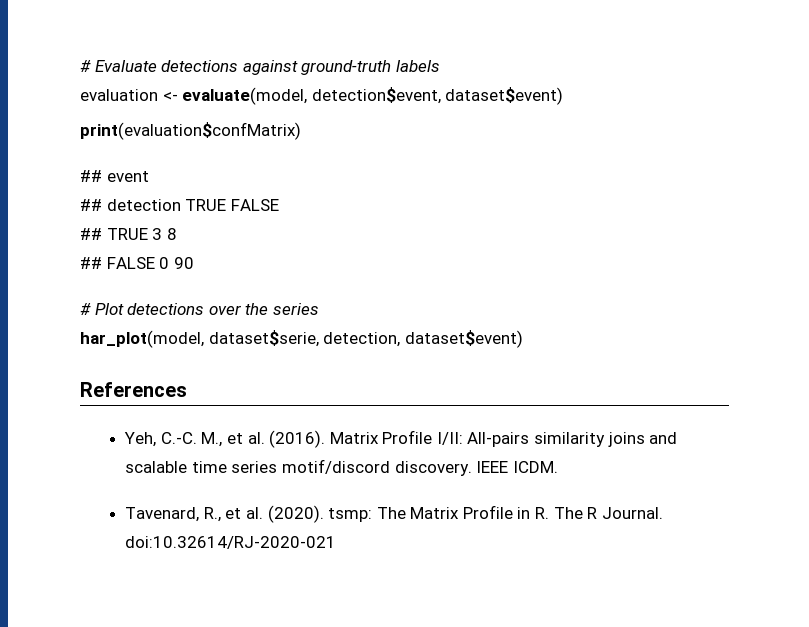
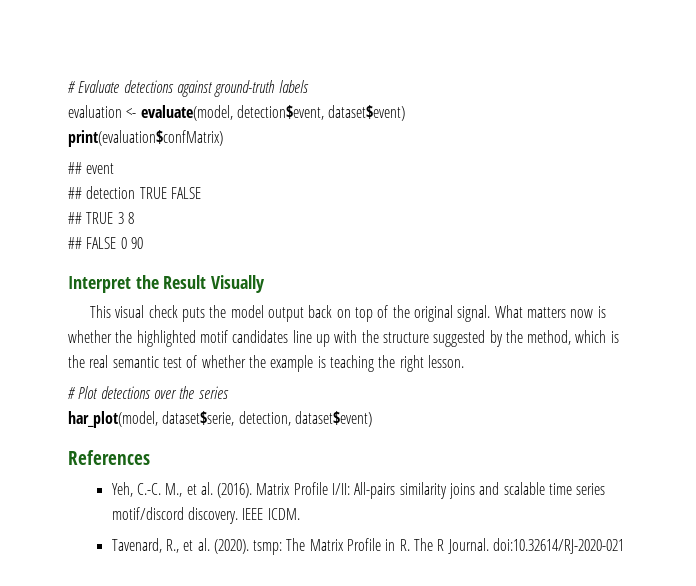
+ Interpret the Result Visually
+ This visual check puts the model output back on top of the original signal. What matters now is whether the highlighted motif candidates line up with the structure suggested by the method, which is the real semantic test of whether the example is teaching the right lesson.

